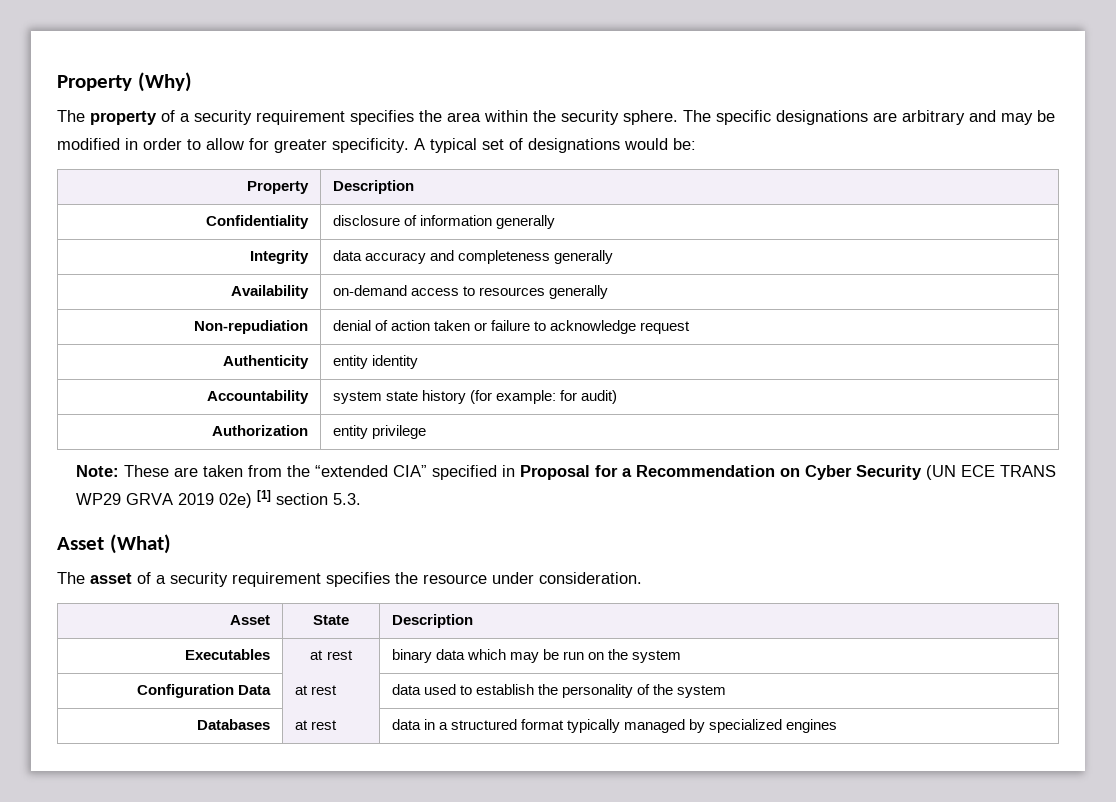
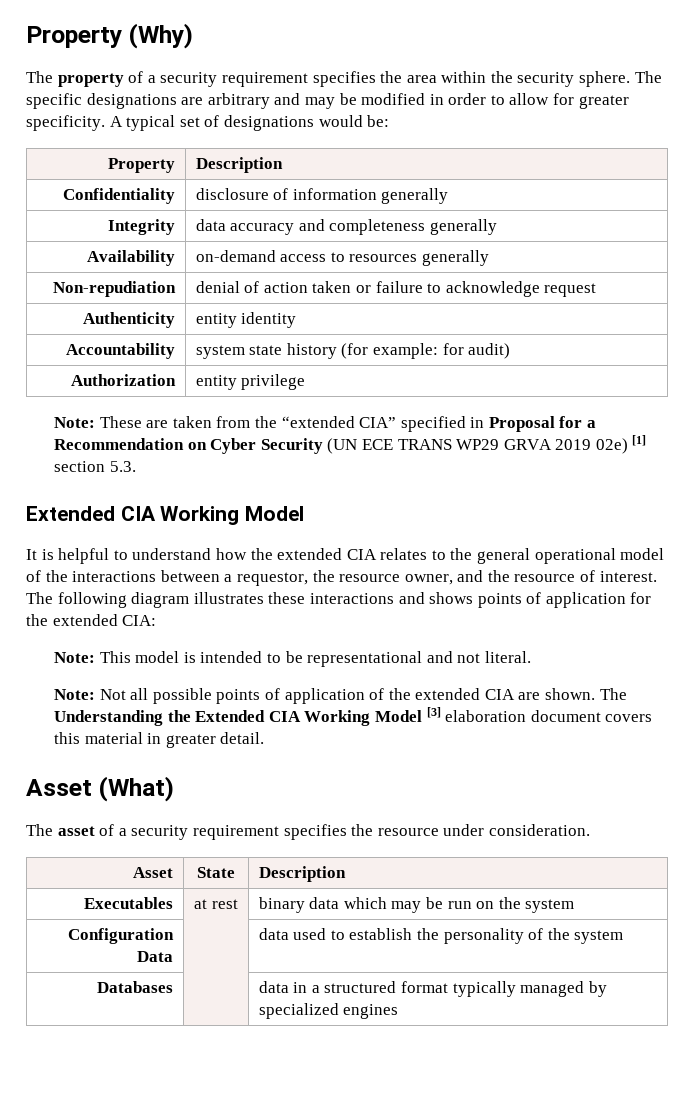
  Note: These are taken from the “extended CIA” specified in Proposal for a Recommendation on Cyber Security (UN ECE TRANS WP29 GRVA 2019 02e) [1] section 5.3.
+ Extended CIA Working Model
+ It is helpful to understand how the extended CIA relates to the general operational model of the interactions between a requestor, the resource owner, and the resource of interest. The following diagram illustrates these interactions and shows points of application for the extended CIA:
+ Note: This model is intended to be representational and not literal.
+ Note: Not all possible points of application of the extended CIA are shown. The Understanding the Extended CIA Working Model [3] elaboration document covers this material in greater detail.
- Configuration Data | at rest | data used to establish the personality of the system
+ Configuration Data | | data used to establish the personality of the system
- Databases | at rest | data in a structured format typically managed by specialized engines
+ Databases | | data in a structured format typically managed by specialized engines

